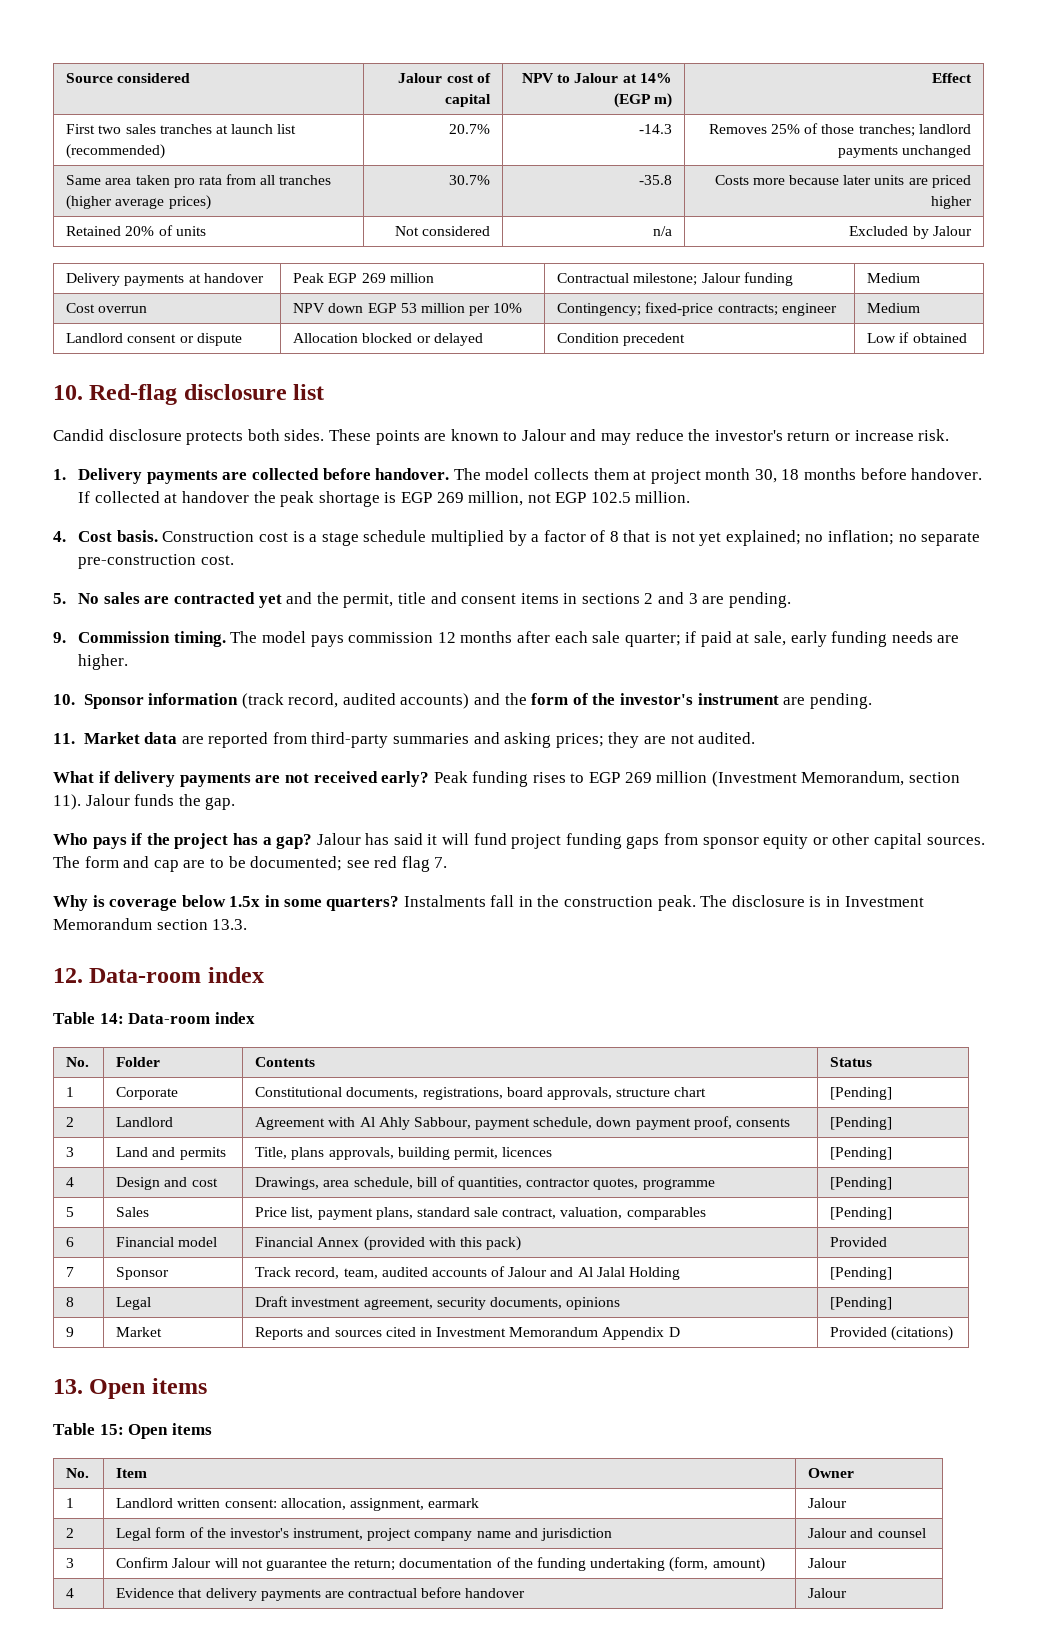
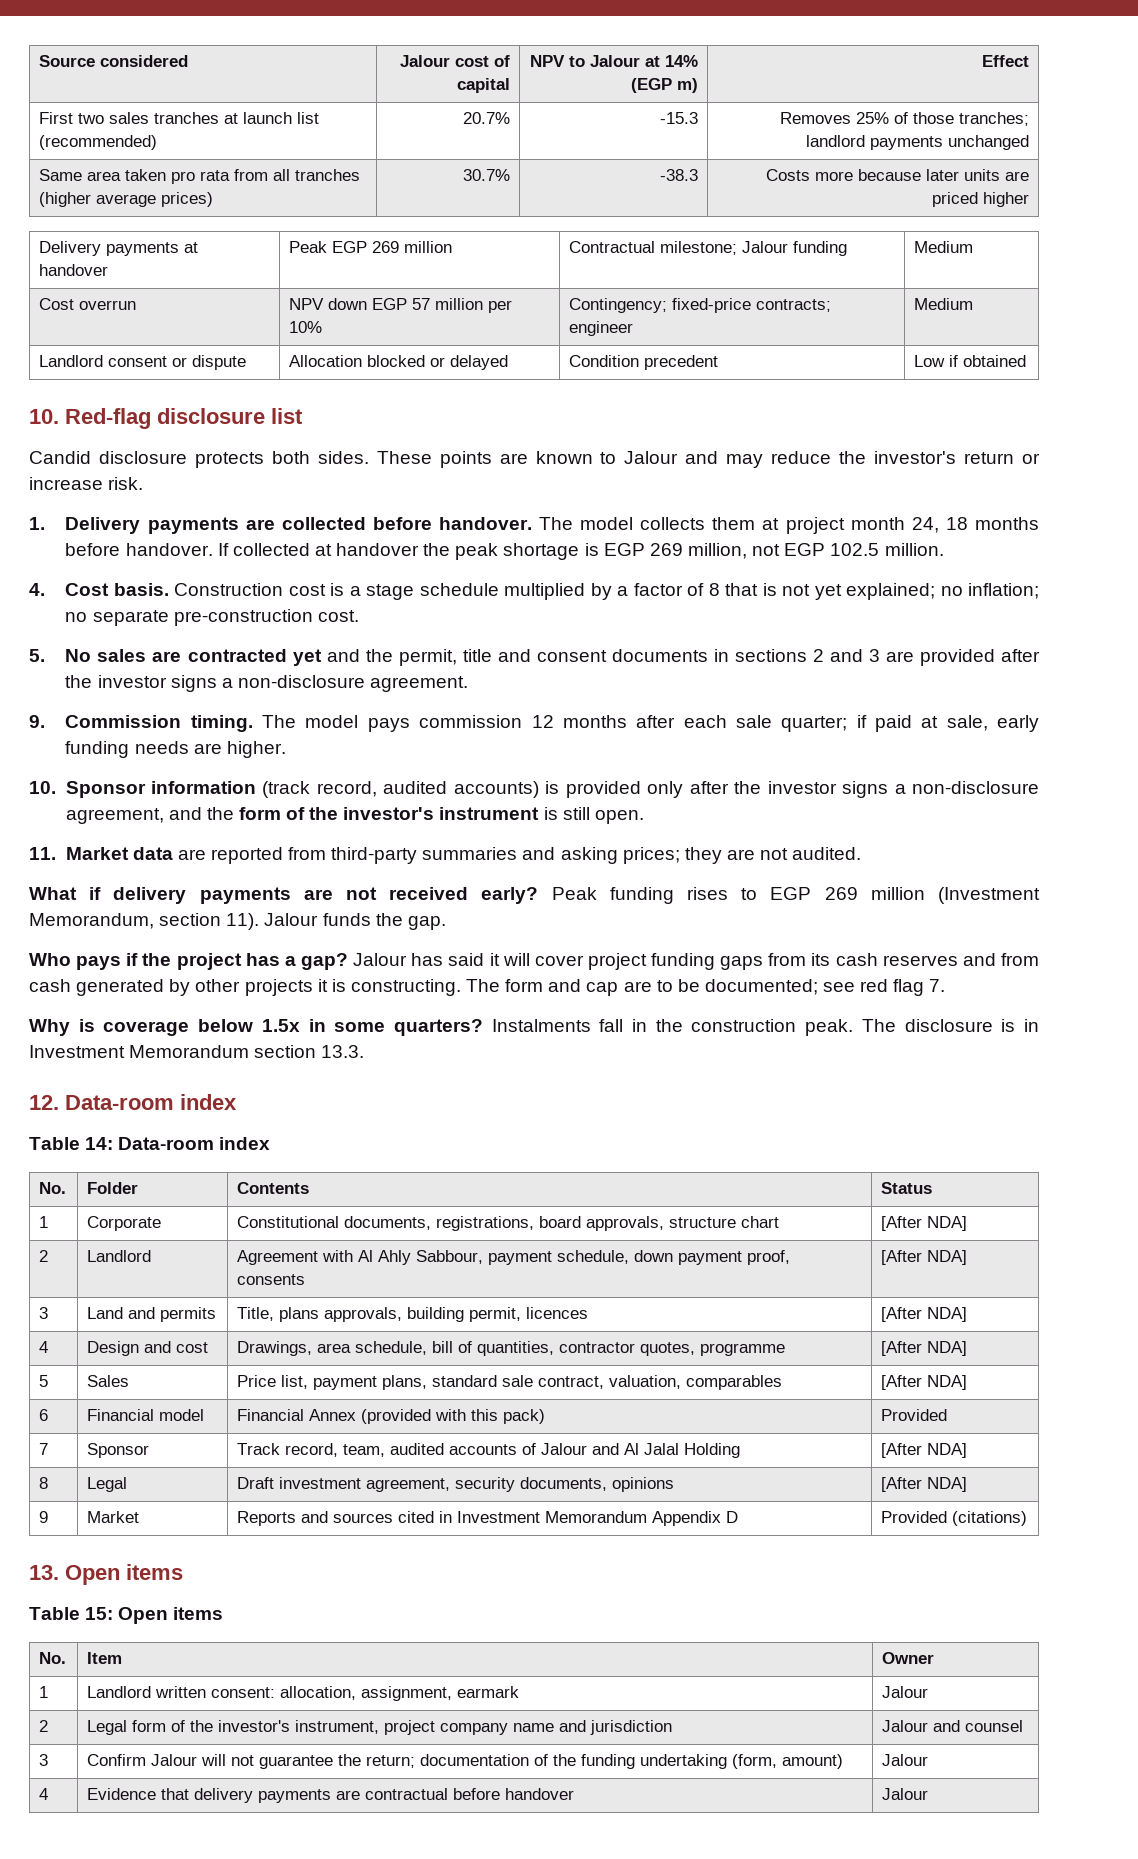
- First two sales tranches at launch list (recommended) | 20.7% | -14.3 | Removes 25% of those tranches; landlord payments unchanged
+ First two sales tranches at launch list (recommended) | 20.7% | -15.3 | Removes 25% of those tranches; landlord payments unchanged
- Same area taken pro rata from all tranches (higher average prices) | 30.7% | -35.8 | Costs more because later units are priced higher
+ Same area taken pro rata from all tranches (higher average prices) | 30.7% | -38.3 | Costs more because later units are priced higher
- Retained 20% of units | Not considered | n/a | Excluded by Jalour
- Cost overrun | NPV down EGP 53 million per 10% | Contingency; fixed-price contracts; engineer | Medium
+ Cost overrun | NPV down EGP 57 million per 10% | Contingency; fixed-price contracts; engineer | Medium
- The model collects them at project month 30, 18 months before handover.
+ The model collects them at project month 24, 18 months before handover.
- 5. No sales are contracted yet and the permit, title and consent items in sections 2 and 3 are pending.
+ 5. No sales are contracted yet and the permit, title and consent documents in sections 2 and 3 are provided after the investor signs a non-disclosure agreement.
- 10. Sponsor information (track record, audited accounts) and the form of the investor's instrument are pending.
+ 10. Sponsor information (track record, audited accounts) is provided only after the investor signs a non-disclosure agreement, and the form of the investor's instrument is still open.
- Jalour has said it will fund project funding gaps from sponsor equity or other capital sources.
+ Jalour has said it will cover project funding gaps from its cash reserves and from cash generated by other projects it is constructing.
- 1 | Corporate | Constitutional documents, registrations, board approvals, structure chart | [Pending]
+ 1 | Corporate | Constitutional documents, registrations, board approvals, structure chart | [After NDA]
- 2 | Landlord | Agreement with Al Ahly Sabbour, payment schedule, down payment proof, consents | [Pending]
+ 2 | Landlord | Agreement with Al Ahly Sabbour, payment schedule, down payment proof, consents | [After NDA]
- 3 | Land and permits | Title, plans approvals, building permit, licences | [Pending]
+ 3 | Land and permits | Title, plans approvals, building permit, licences | [After NDA]
- 4 | Design and cost | Drawings, area schedule, bill of quantities, contractor quotes, programme | [Pending]
+ 4 | Design and cost | Drawings, area schedule, bill of quantities, contractor quotes, programme | [After NDA]
- 5 | Sales | Price list, payment plans, standard sale contract, valuation, comparables | [Pending]
+ 5 | Sales | Price list, payment plans, standard sale contract, valuation, comparables | [After NDA]
- 7 | Sponsor | Track record, team, audited accounts of Jalour and Al Jalal Holding | [Pending]
+ 7 | Sponsor | Track record, team, audited accounts of Jalour and Al Jalal Holding | [After NDA]
- 8 | Legal | Draft investment agreement, security documents, opinions | [Pending]
+ 8 | Legal | Draft investment agreement, security documents, opinions | [After NDA]

